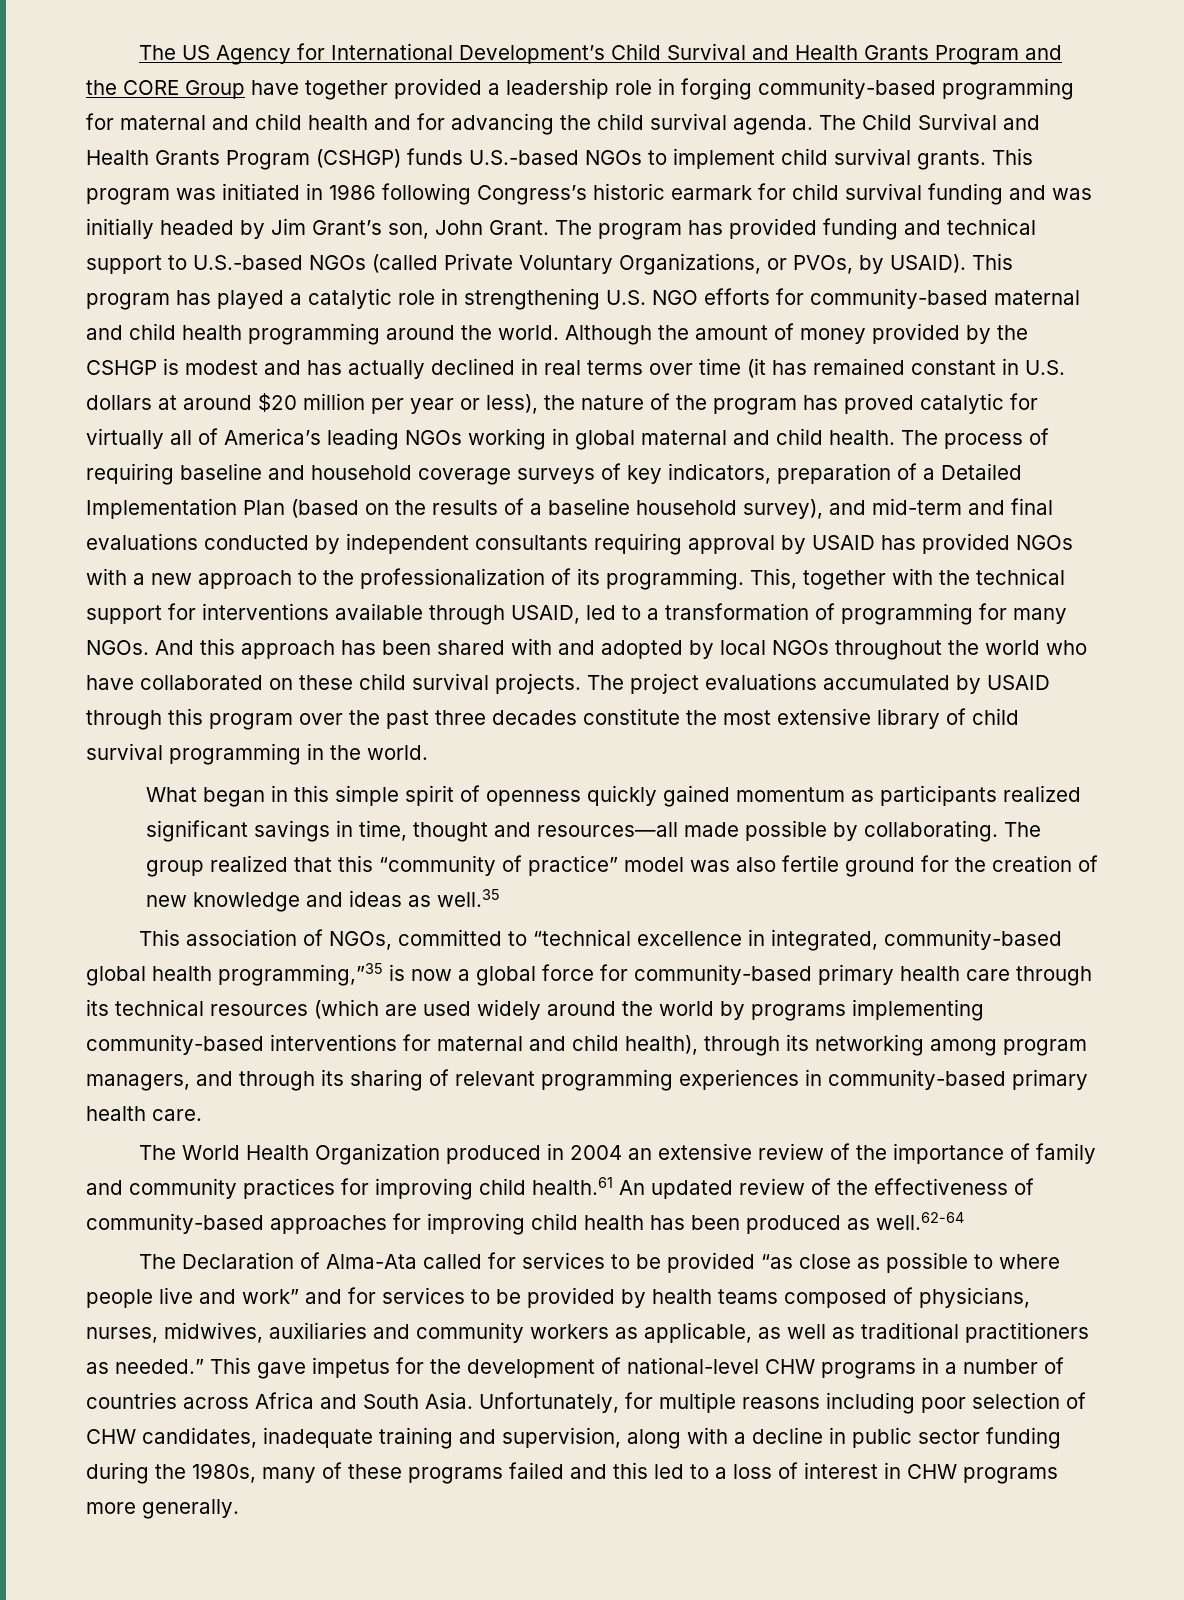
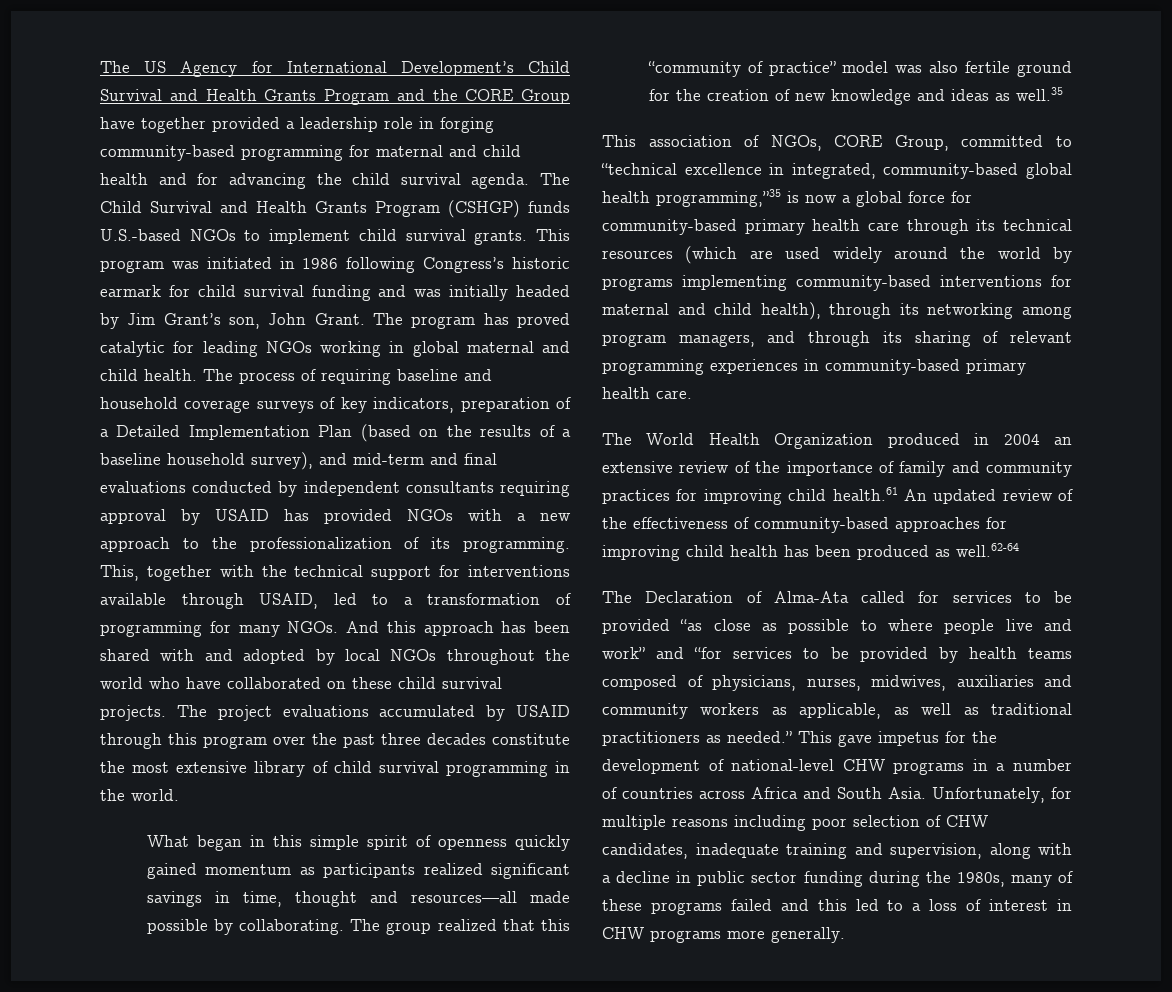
- The program has provided funding and technical support to U.S.-based NGOs (called Private Voluntary Organizations, or PVOs, by USAID). This program has played a catalytic role in strengthening U.S. NGO efforts for community-based maternal and child health programming around the world. Although the amount of money provided by the CSHGP is modest and has actually declined in real terms over time (it has remained constant in U.S. dollars at around $20 million per year or less), the nature of the program has proved catalytic for virtually all of America’s leading NGOs working in global maternal and child health.
+ The program has proved catalytic for leading NGOs working in global maternal and child health.
- This association of NGOs, committed to “technical excellence in integrated, community-based global health programming,”35 is now a global force for community-based primary health care through its technical resources (which are used widely around the world by programs implementing community-based interventions for maternal and child health), through its networking among program managers, and through its sharing of relevant programming experiences in community-based primary health care.
+ This association of NGOs, CORE Group, committed to “technical excellence in integrated, community-based global health programming,”35 is now a global force for community-based primary health care through its technical resources (which are used widely around the world by programs implementing community-based interventions for maternal and child health), through its networking among program managers, and through its sharing of relevant programming experiences in community-based primary health care.
- The Declaration of Alma-Ata called for services to be provided “as close as possible to where people live and work” and for services to be provided by health teams composed of physicians, nurses, midwives, auxiliaries and community workers as applicable, as well as traditional practitioners as needed.”
+ The Declaration of Alma-Ata called for services to be provided “as close as possible to where people live and work” and “for services to be provided by health teams composed of physicians, nurses, midwives, auxiliaries and community workers as applicable, as well as traditional practitioners as needed.”

